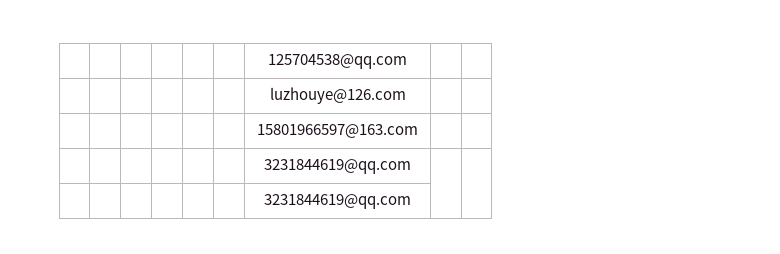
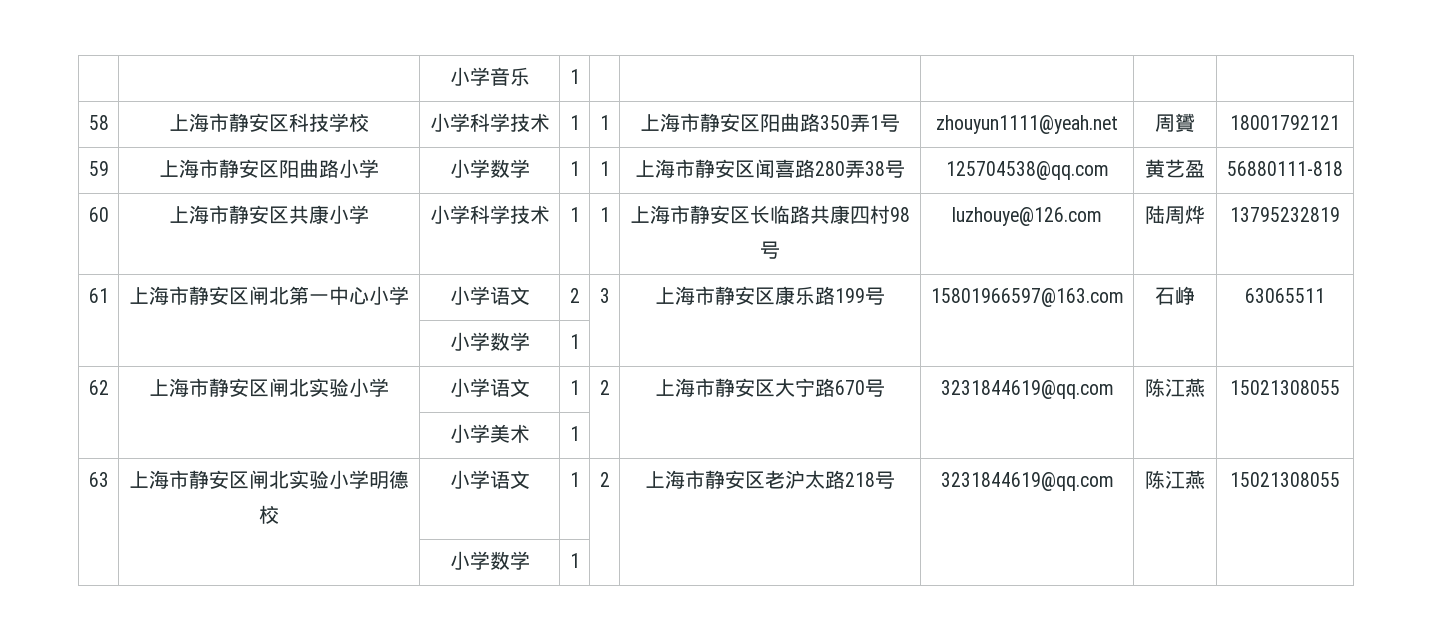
- | | | | | | 125704538@qq.com | |
- | | | | | | luzhouye@126.com | |
- | | | | | | 15801966597@163.com | |
- | | | | | | 3231844619@qq.com | |
- | | | | | | 3231844619@qq.com | |
+ | | 小学音乐 | 1 | | | | |
+ 58 | 上海市静安区科技学校 | 小学科学技术 | 1 | 1 | 上海市静安区阳曲路350弄1号 | zhouyun1111@yeah.net | 周贇 | 18001792121
+ 59 | 上海市静安区阳曲路小学 | 小学数学 | 1 | 1 | 上海市静安区闻喜路280弄38号 | 125704538@qq.com | 黄艺盈 | 56880111-818
+ 60 | 上海市静安区共康小学 | 小学科学技术 | 1 | 1 | 上海市静安区长临路共康四村98号 | luzhouye@126.com | 陆周烨 | 13795232819
+ 61 | 上海市静安区闸北第一中心小学 | 小学语文 | 2 | 3 | 上海市静安区康乐路199号 | 15801966597@163.com | 石峥 | 63065511
+ | | 小学数学 | 1 | | | | |
+ 62 | 上海市静安区闸北实验小学 | 小学语文 | 1 | 2 | 上海市静安区大宁路670号 | 3231844619@qq.com | 陈江燕 | 15021308055
+ | | 小学美术 | 1 | | | | |
+ 63 | 上海市静安区闸北实验小学明德校 | 小学语文 | 1 | 2 | 上海市静安区老沪太路218号 | 3231844619@qq.com | 陈江燕 | 15021308055
+ | | 小学数学 | 1 | | | | |

